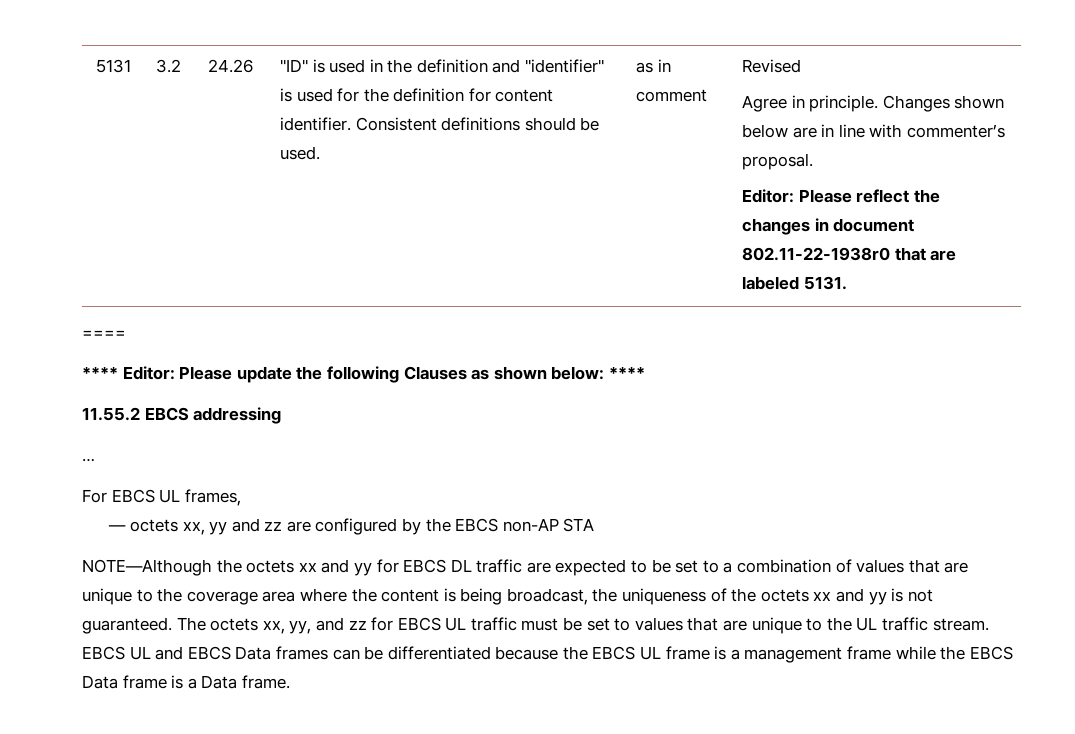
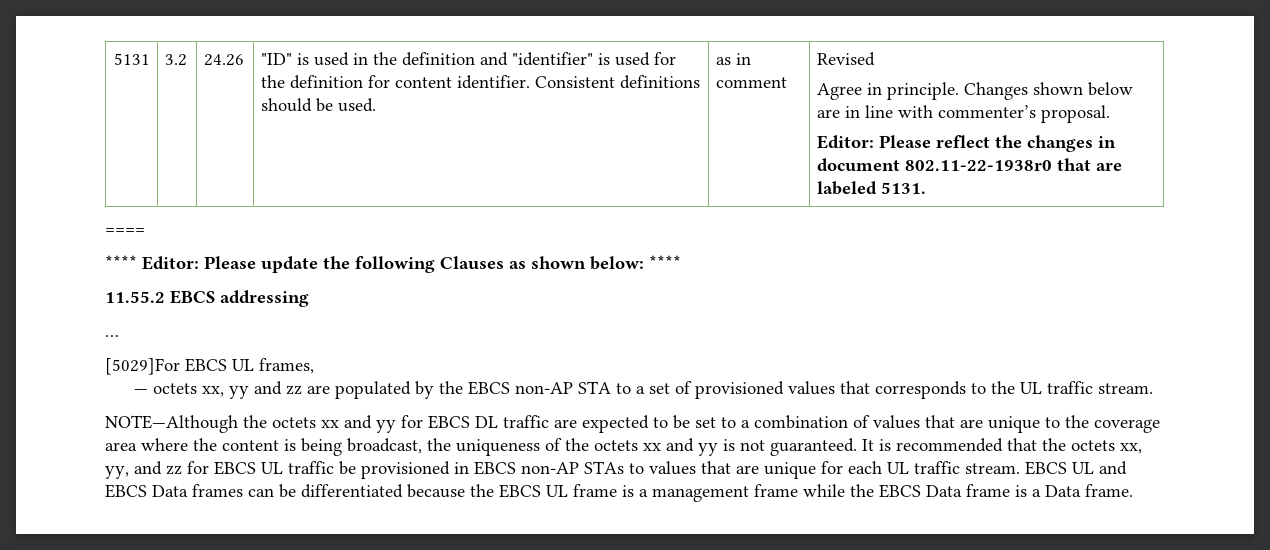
- For EBCS UL frames,
+ [5029]For EBCS UL frames,
- — octets xx, yy and zz are configured by the EBCS non-AP STA
+ — octets xx, yy and zz are populated by the EBCS non-AP STA to a set of provisioned values that corresponds to the UL traffic stream.
- The octets xx, yy, and zz for EBCS UL traffic must be set to values that are unique to the UL traffic stream.
+ It is recommended that the octets xx, yy, and zz for EBCS UL traffic be provisioned in EBCS non-AP STAs to values that are unique for each UL traffic stream.

